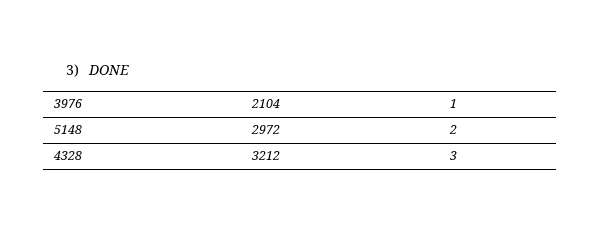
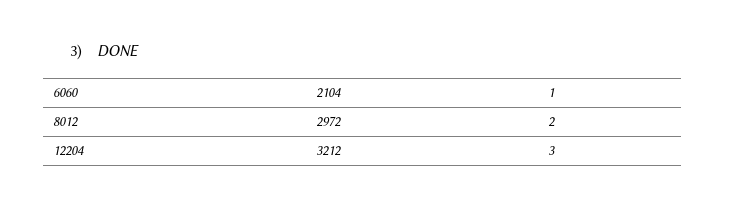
- 3976 | 2104 | 1
+ 6060 | 2104 | 1
- 5148 | 2972 | 2
+ 8012 | 2972 | 2
- 4328 | 3212 | 3
+ 12204 | 3212 | 3

